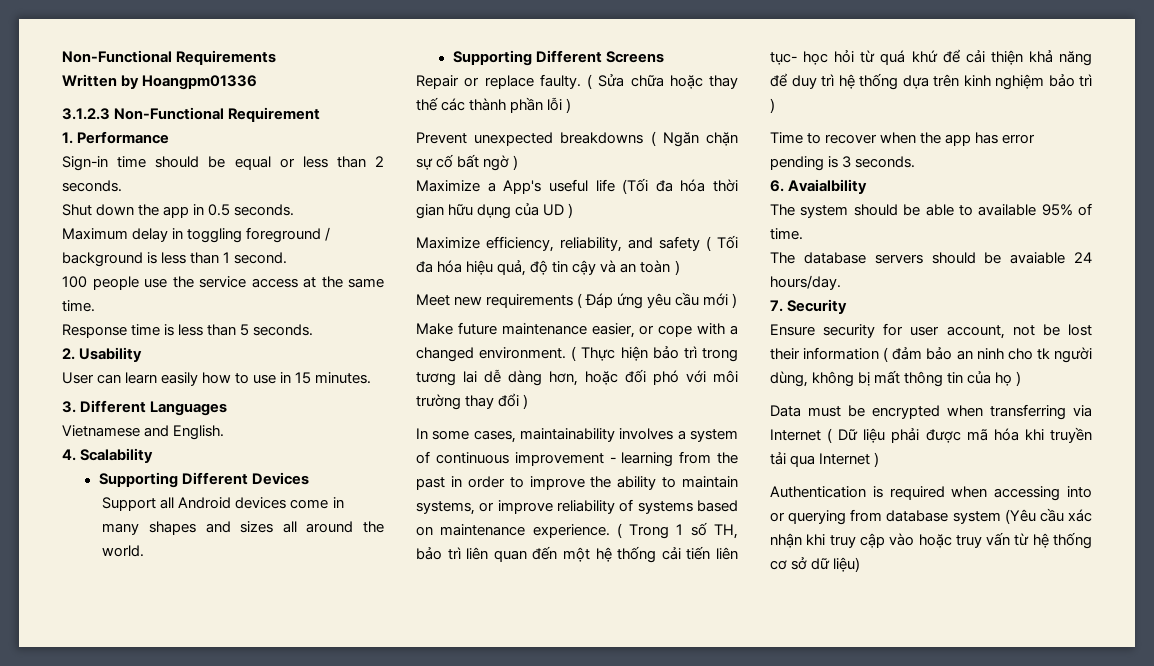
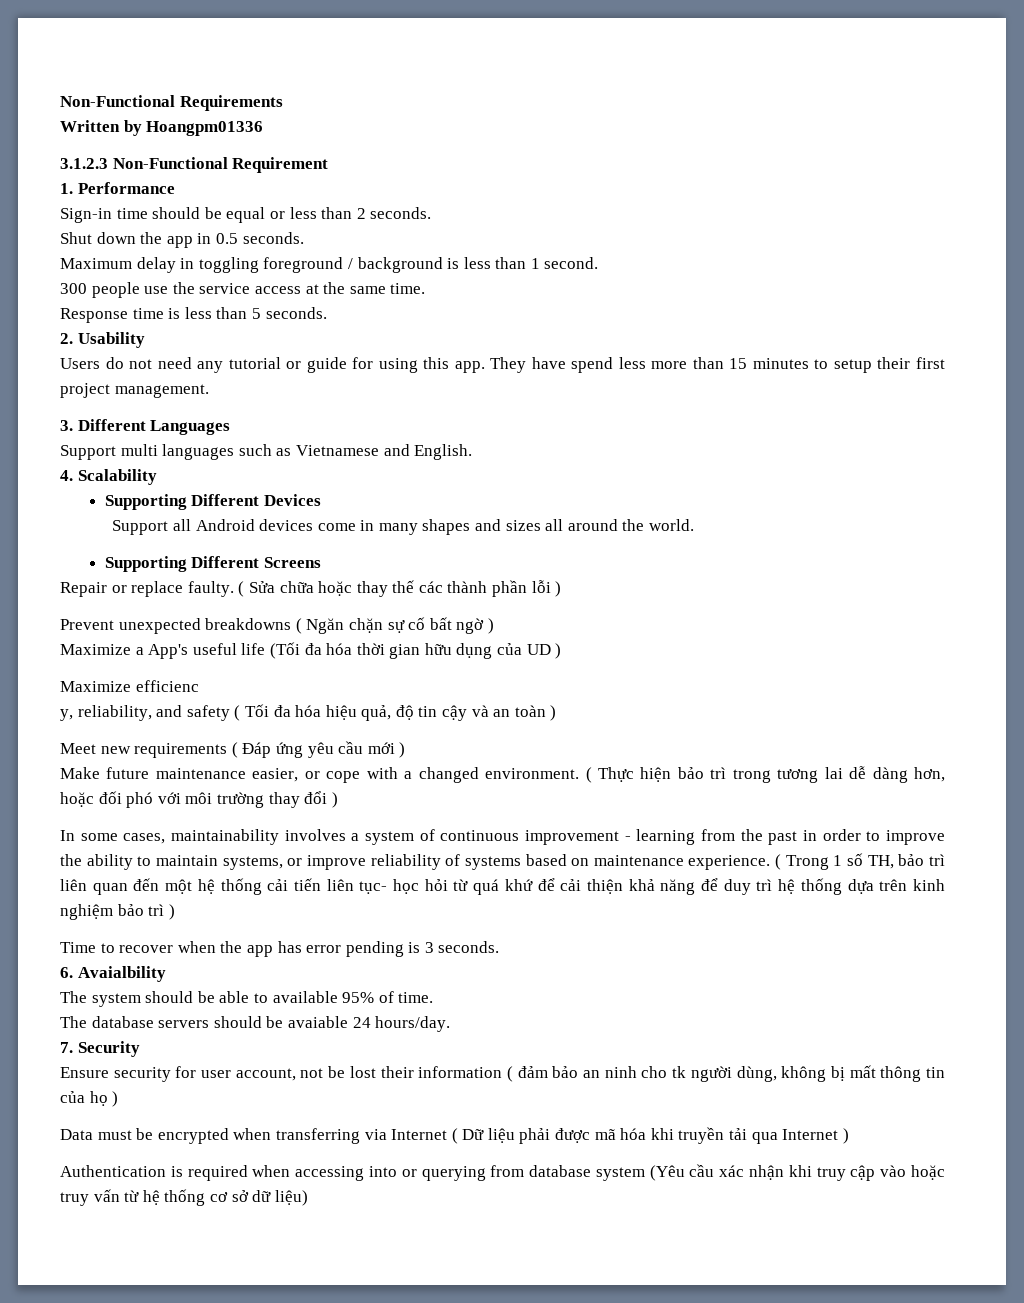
- 100 people use the service access at the same time.
+ 300 people use the service access at the same time.
- User can learn easily how to use in 15 minutes.
+ Users do not need any tutorial or guide for using this app. They have spend less more than 15 minutes to setup their first project management.
  3. Different Languages
- Vietnamese and English.
+ Support multi languages such as Vietnamese and English.
- Maximize efficiency, reliability, and safety ( Tối đa hóa hiệu quả, độ tin cậy và an toàn )
+ Maximize efficienc
+ y, reliability, and safety ( Tối đa hóa hiệu quả, độ tin cậy và an toàn )

